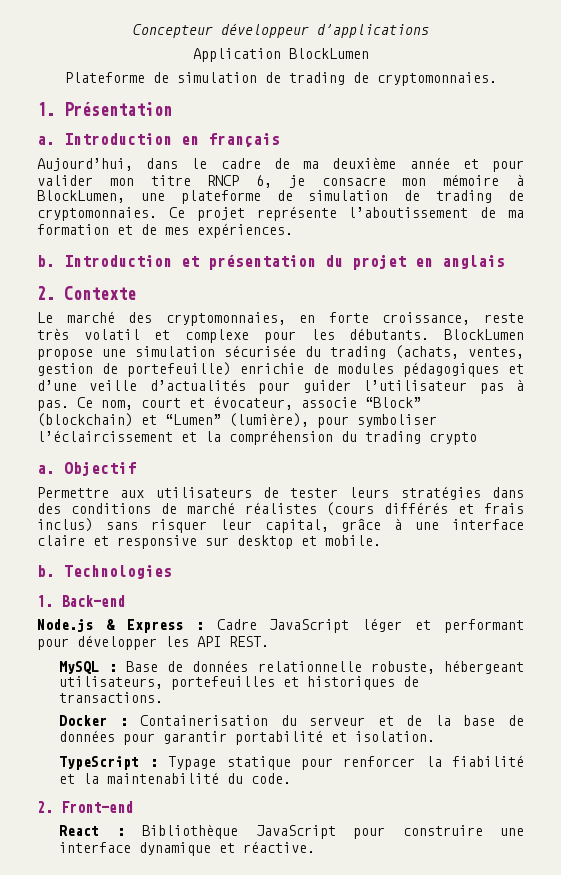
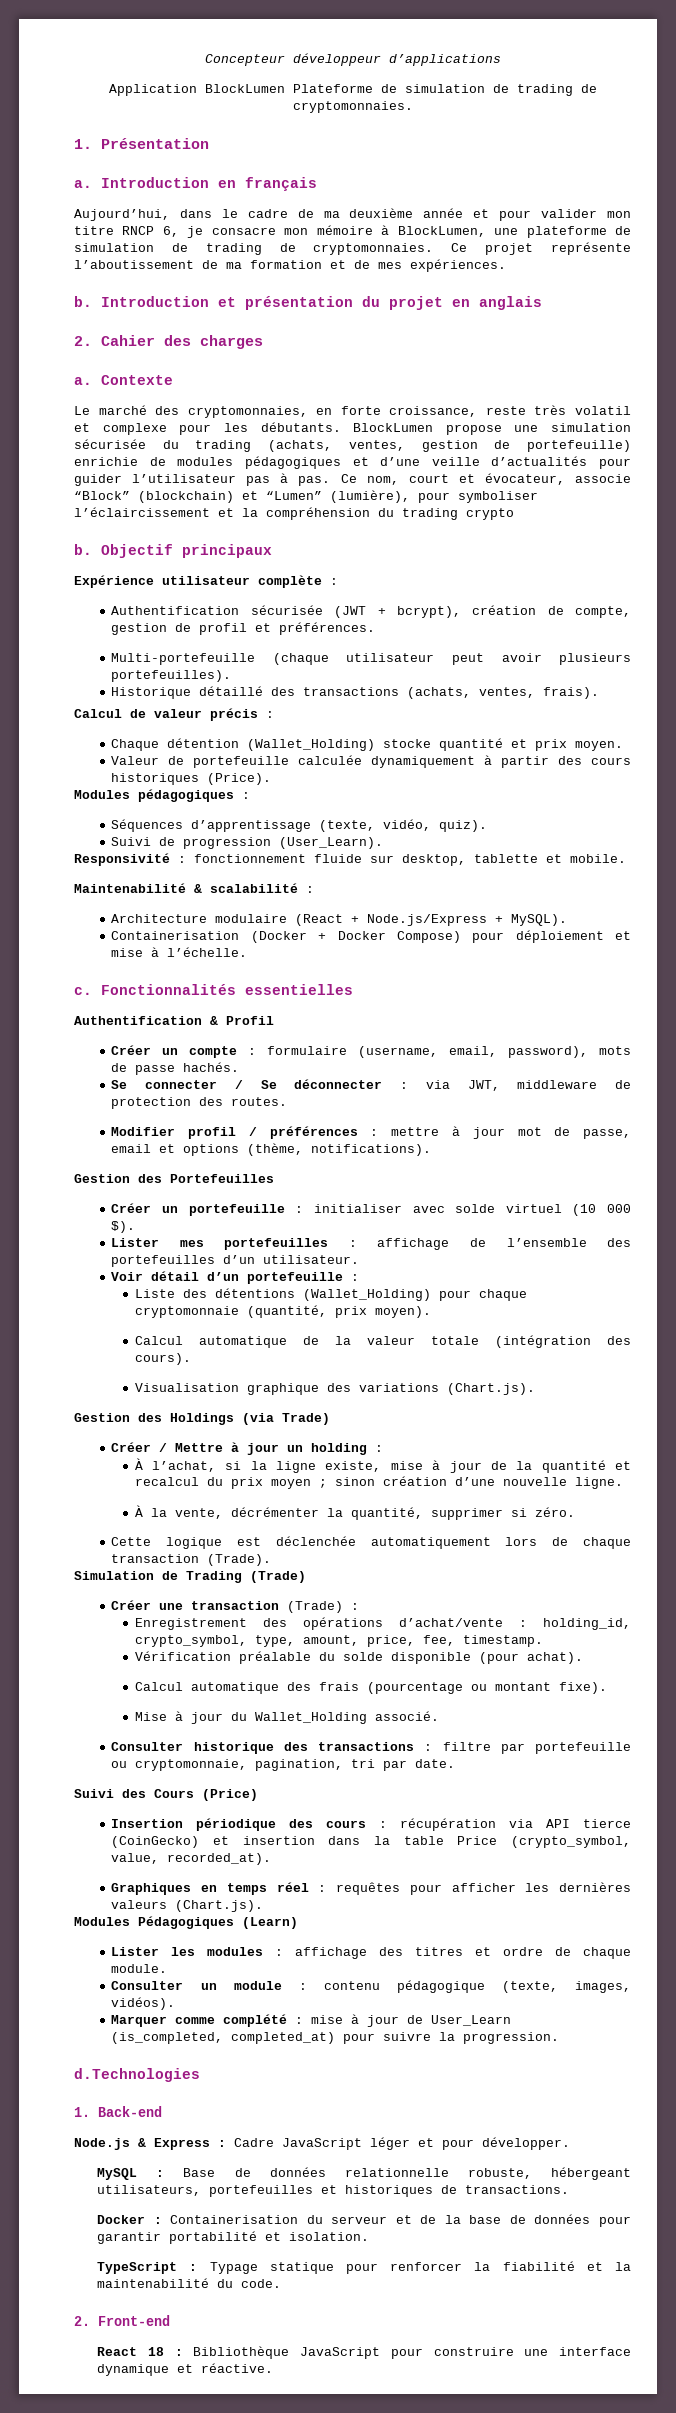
- Application BlockLumen
- Plateforme de simulation de trading de cryptomonnaies.
+ Application BlockLumen Plateforme de simulation de trading de cryptomonnaies.
- 2. Contexte
+ 2. Cahier des charges
+ a. Contexte
  Ce nom, court et évocateur, associe “Block” (blockchain) et “Lumen” (lumière), pour symboliser l’éclaircissement et la compréhension du trading crypto
- a.
+ b.
- Objectif
- Permettre aux utilisateurs de tester leurs stratégies dans des conditions de marché réalistes (cours différés et frais inclus) sans risquer leur capital, grâce à une interface claire et responsive sur desktop et mobile.
- b. Technologies
+ Objectif principaux
+ Expérience utilisateur complète :
+ Authentification sécurisée (JWT + bcrypt), création de compte, gestion de profil et préférences.
+ Multi-portefeuille (chaque utilisateur peut avoir plusieurs portefeuilles).
+ Historique détaillé des transactions (achats, ventes, frais).
+ Calcul de valeur précis :
+ Chaque détention (Wallet_Holding) stocke quantité et prix moyen.
+ Valeur de portefeuille calculée dynamiquement à partir des cours historiques (Price).
+ Modules pédagogiques :
+ Séquences d’apprentissage (texte, vidéo, quiz).
+ Suivi de progression (User_Learn).
+ Responsivité : fonctionnement fluide sur desktop, tablette et mobile.
+ Maintenabilité & scalabilité :
+ Architecture modulaire (React + Node.js/Express + MySQL).
+ Containerisation (Docker + Docker Compose) pour déploiement et mise à l’échelle.
+ c. Fonctionnalités essentielles
+ Authentification & Profil
+ Créer un compte : formulaire (username, email, password), mots de passe hachés.
+ Se connecter / Se déconnecter : via JWT, middleware de protection des routes.
+ Modifier profil / préférences : mettre à jour mot de passe, email et options (thème, notifications).
+ Gestion des Portefeuilles
+ Créer un portefeuille : initialiser avec solde virtuel (10 000 $).
+ Lister mes portefeuilles : affichage de l’ensemble des portefeuilles d’un utilisateur.
+ Voir détail d’un portefeuille :
+ Liste des détentions (Wallet_Holding) pour chaque cryptomonnaie (quantité, prix moyen).
+ Calcul automatique de la valeur totale (intégration des cours).
+ Visualisation graphique des variations (Chart.js).
+ Gestion des Holdings (via Trade)
+ Créer / Mettre à jour un holding :
+ À l’achat, si la ligne existe, mise à jour de la quantité et recalcul du prix moyen ; sinon création d’une nouvelle ligne.
+ À la vente, décrémenter la quantité, supprimer si zéro.
+ Cette logique est déclenchée automatiquement lors de chaque transaction (Trade).
+ Simulation de Trading (Trade)
+ Créer une transaction (Trade) :
+ Enregistrement des opérations d’achat/vente : holding_id, crypto_symbol, type, amount, price, fee, timestamp.
+ Vérification préalable du solde disponible (pour achat).
+ Calcul automatique des frais (pourcentage ou montant fixe).
+ Mise à jour du Wallet_Holding associé.
+ Consulter historique des transactions : filtre par portefeuille ou cryptomonnaie, pagination, tri par date.
+ Suivi des Cours (Price)
+ Insertion périodique des cours : récupération via API tierce (CoinGecko) et insertion dans la table Price (crypto_symbol, value, recorded_at).
+ Graphiques en temps réel : requêtes pour afficher les dernières valeurs (Chart.js).
+ Modules Pédagogiques (Learn)
+ Lister les modules : affichage des titres et ordre de chaque module.
+ Consulter un module : contenu pédagogique (texte, images, vidéos).
+ Marquer comme complété : mise à jour de User_Learn (is_completed, completed_at) pour suivre la progression.
+ d.Technologies
- Node.js & Express : Cadre JavaScript léger et performant pour développer les API REST.
+ Node.js & Express : Cadre JavaScript léger et pour développer.
- React : Bibliothèque JavaScript pour construire une interface dynamique et réactive.
+ React 18 : Bibliothèque JavaScript pour construire une interface dynamique et réactive.

